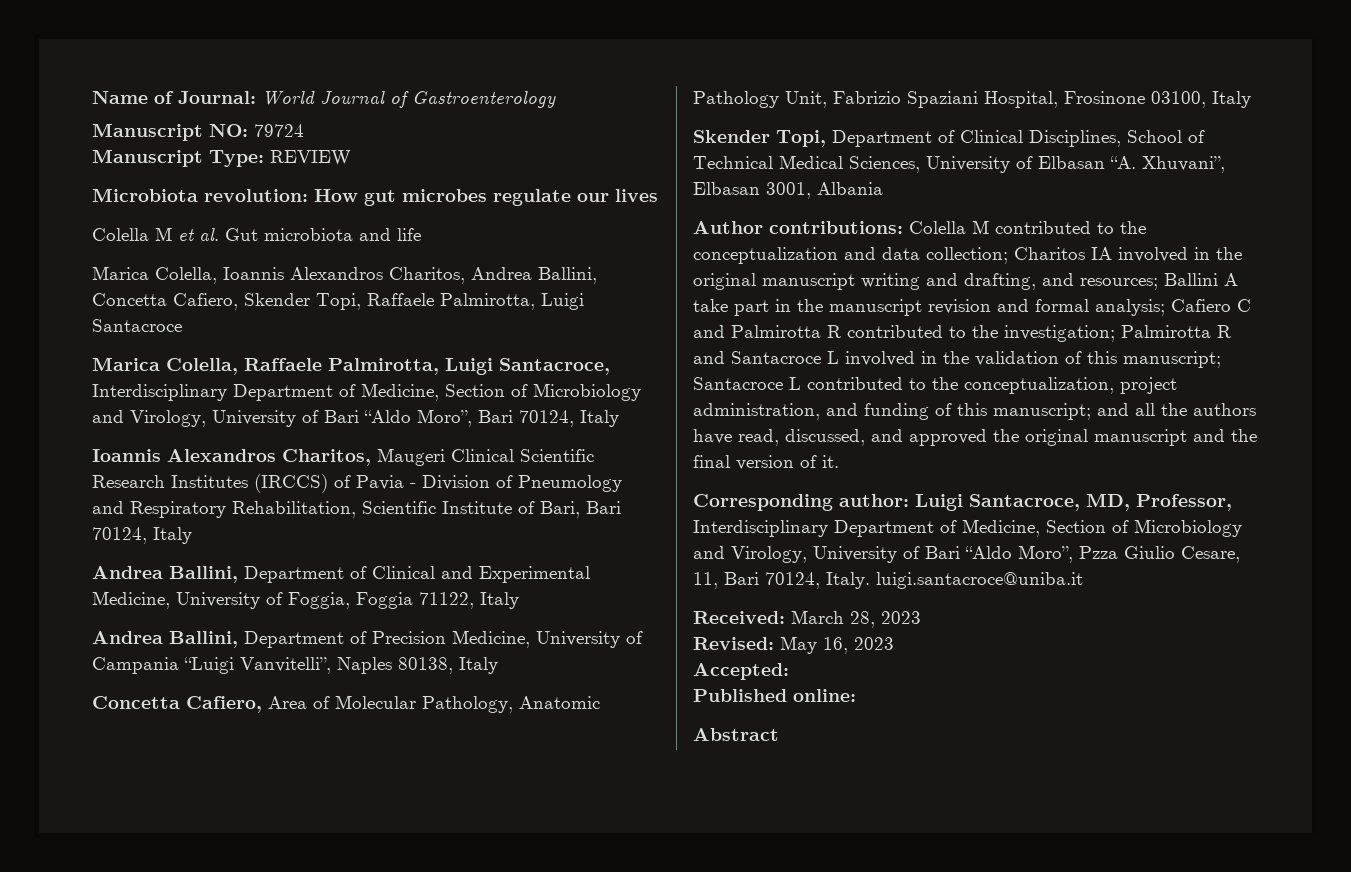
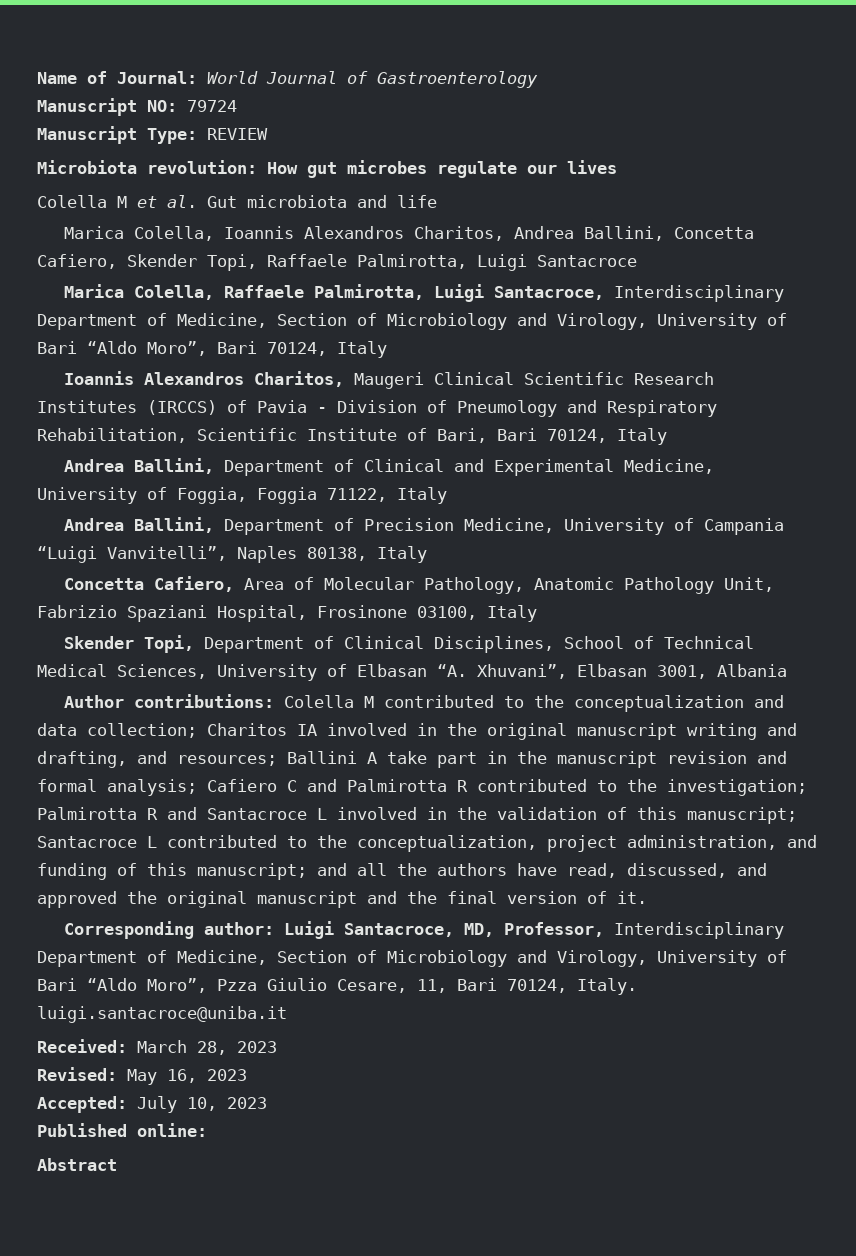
- Accepted:
+ Accepted: July 10, 2023

